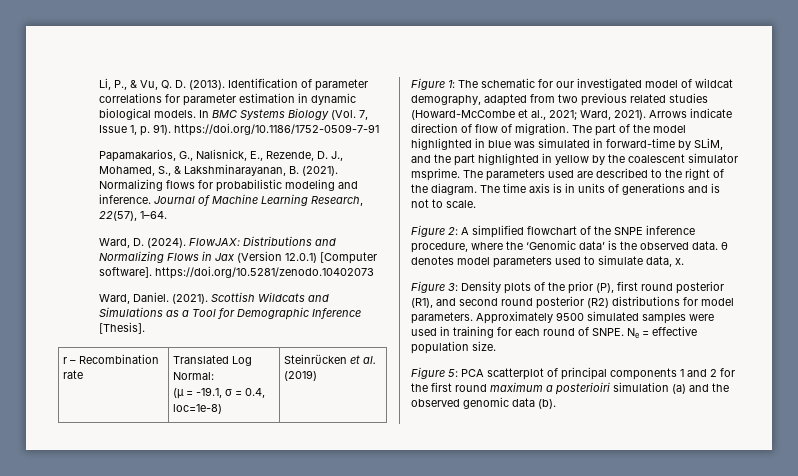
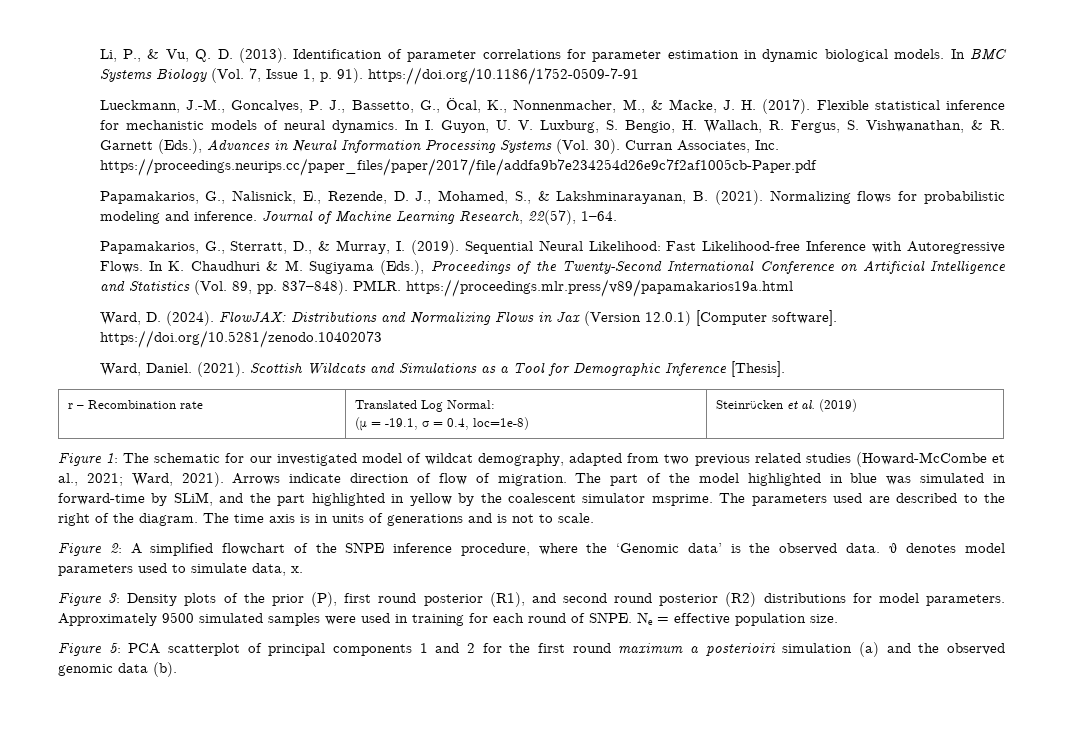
+ Lueckmann, J.-M., Goncalves, P. J., Bassetto, G., Öcal, K., Nonnenmacher, M., & Macke, J. H. (2017). Flexible statistical inference for mechanistic models of neural dynamics. In I. Guyon, U. V. Luxburg, S. Bengio, H. Wallach, R. Fergus, S. Vishwanathan, & R. Garnett (Eds.), Advances in Neural Information Processing Systems (Vol. 30). Curran Associates, Inc. https://proceedings.neurips.cc/paper_files/paper/2017/file/addfa9b7e234254d26e9c7f2af1005cb-Paper.pdf
+ Papamakarios, G., Sterratt, D., & Murray, I. (2019). Sequential Neural Likelihood: Fast Likelihood-free Inference with Autoregressive Flows. In K. Chaudhuri & M. Sugiyama (Eds.), Proceedings of the Twenty-Second International Conference on Artificial Intelligence and Statistics (Vol. 89, pp. 837–848). PMLR. https://proceedings.mlr.press/v89/papamakarios19a.html

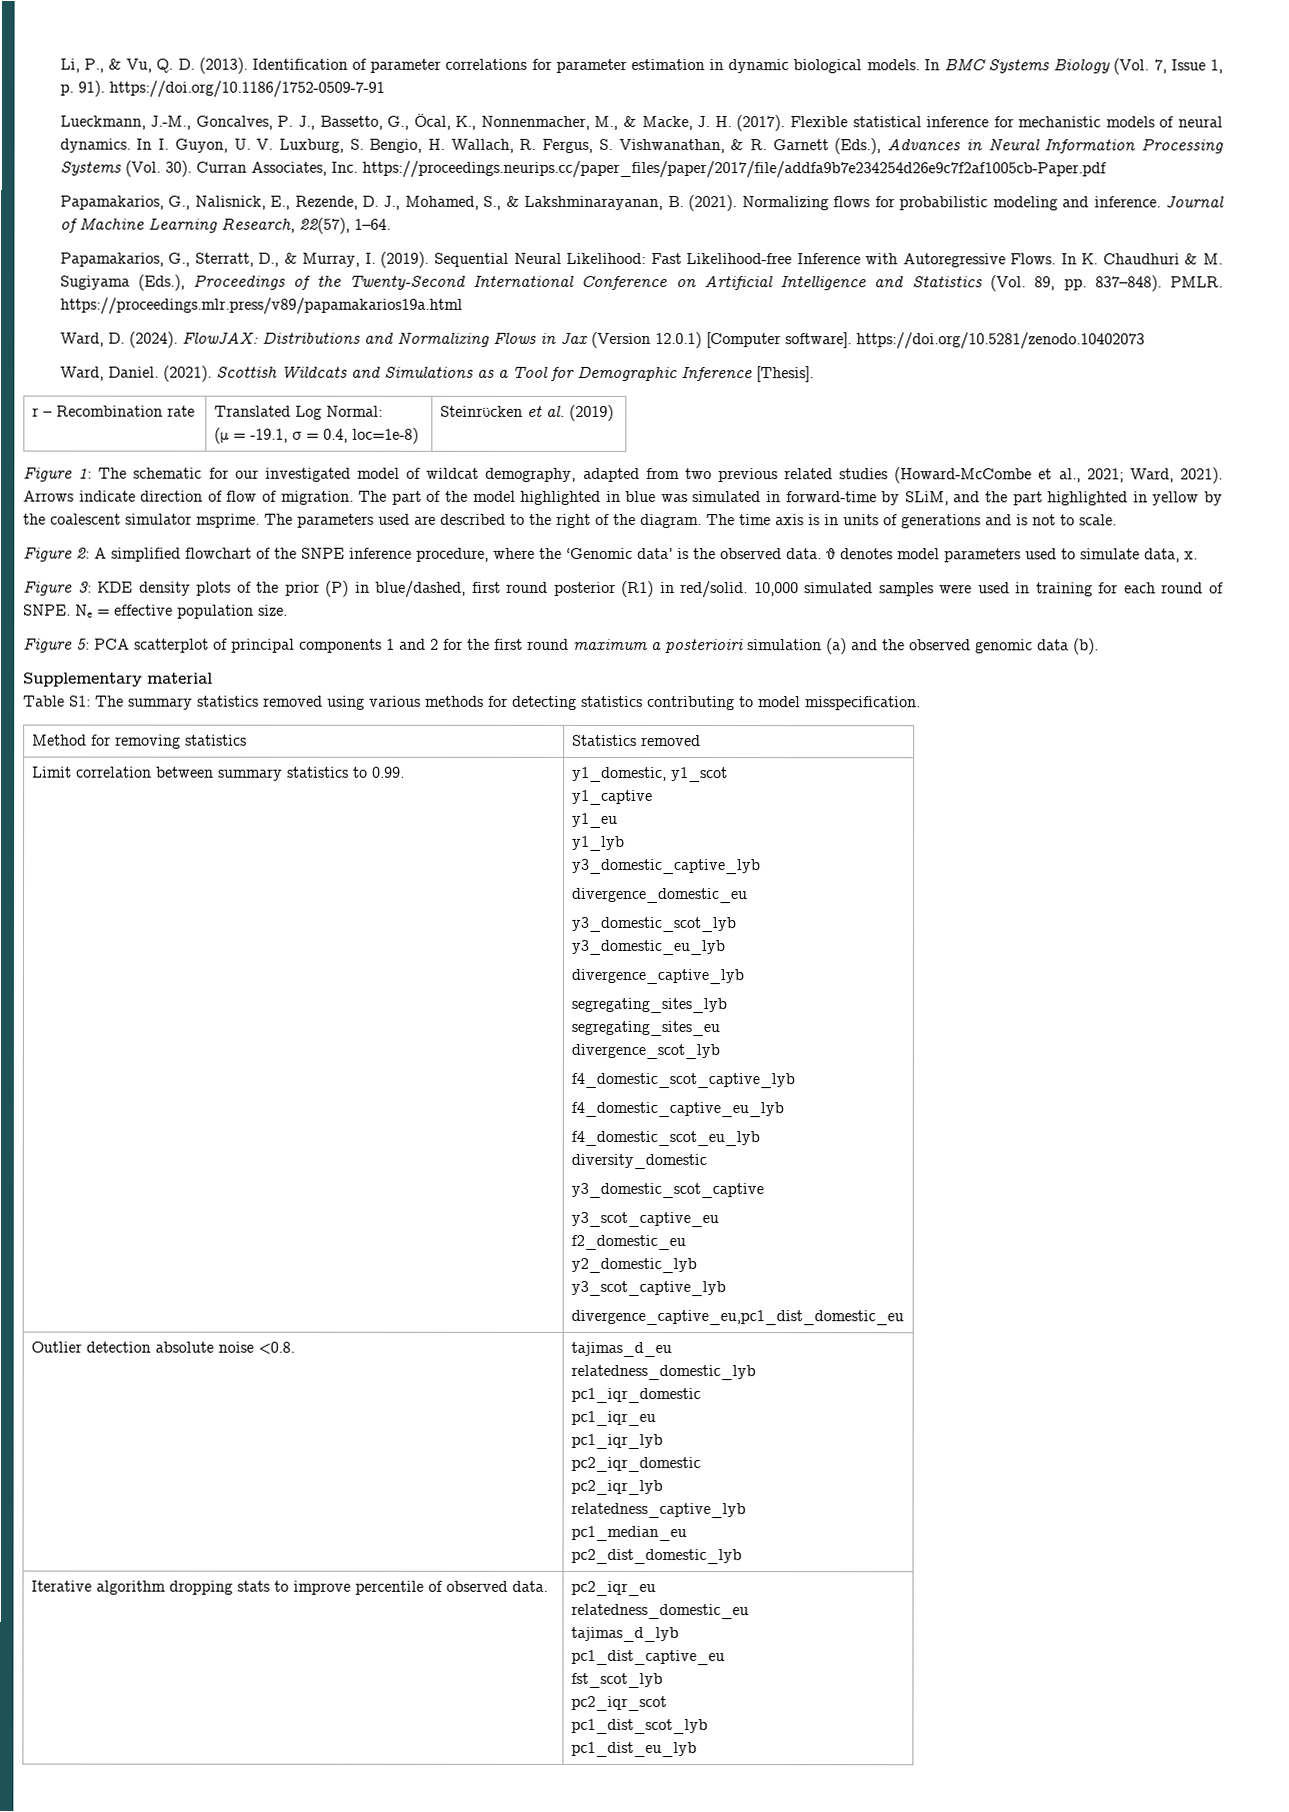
- Figure 3: Density plots of the prior (P), first round posterior (R1), and second round posterior (R2) distributions for model parameters. Approximately 9500 simulated samples were used in training for each round of SNPE.
+ Figure 3: KDE density plots of the prior (P) in blue/dashed, first round posterior (R1) in red/solid. 10,000 simulated samples were used in training for each round of SNPE.
+ Supplementary material
+ Table S1: The summary statistics removed using various methods for detecting statistics contributing to model misspecification.
+ Method for removing statistics | Statistics removed
+ Limit correlation between summary statistics to 0.99. | y1_domestic, y1_scot
+ y1_captive
+ y1_eu
+ y1_lyb
+ y3_domestic_captive_lyb
+ divergence_domestic_eu
+ y3_domestic_scot_lyb
+ y3_domestic_eu_lyb
+ divergence_captive_lyb
+ segregating_sites_lyb
+ segregating_sites_eu
+ divergence_scot_lyb
+ f4_domestic_scot_captive_lyb
+ f4_domestic_captive_eu_lyb
+ f4_domestic_scot_eu_lyb
+ diversity_domestic
+ y3_domestic_scot_captive
+ y3_scot_captive_eu
+ f2_domestic_eu
+ y2_domestic_lyb
+ y3_scot_captive_lyb
+ divergence_captive_eu,pc1_dist_domestic_eu
+ Outlier detection absolute noise <0.8. | tajimas_d_eu
+ relatedness_domestic_lyb
+ pc1_iqr_domestic
+ pc1_iqr_eu
+ pc1_iqr_lyb
+ pc2_iqr_domestic
+ pc2_iqr_lyb
+ relatedness_captive_lyb
+ pc1_median_eu
+ pc2_dist_domestic_lyb
+ Iterative algorithm dropping stats to improve percentile of observed data. | pc2_iqr_eu
+ relatedness_domestic_eu
+ tajimas_d_lyb
+ pc1_dist_captive_eu
+ fst_scot_lyb
+ pc2_iqr_scot
+ pc1_dist_scot_lyb
+ pc1_dist_eu_lyb

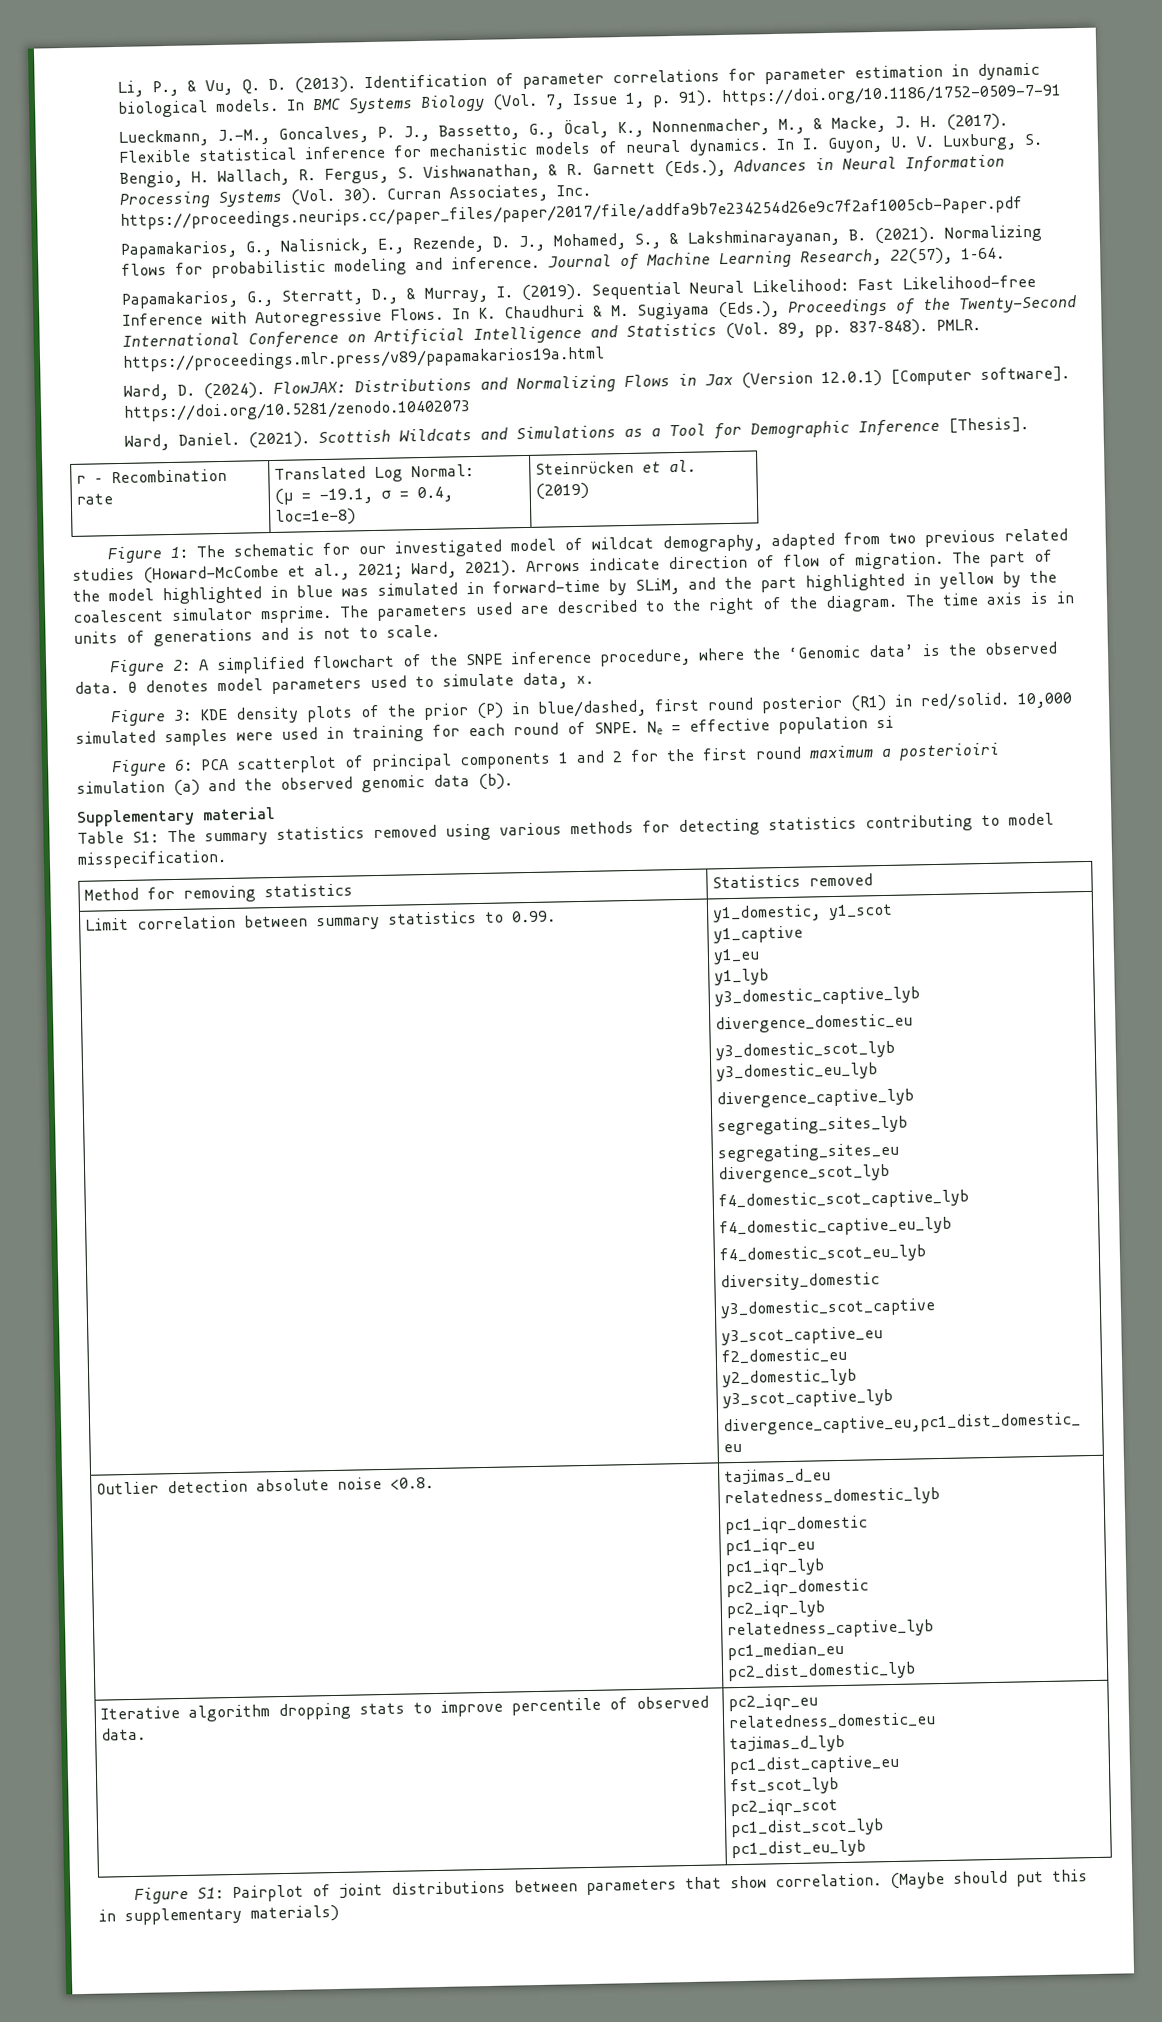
- Ne = effective population size.
- Figure 5: PCA scatterplot of principal components 1 and 2 for the first round maximum a posterioiri simulation (a) and the observed genomic data (b).
+ Ne = effective population si
+ Figure 6: PCA scatterplot of principal components 1 and 2 for the first round maximum a posterioiri simulation (a) and the observed genomic data (b).
+ Figure S1: Pairplot of joint distributions between parameters that show correlation. (Maybe should put this in supplementary materials)

